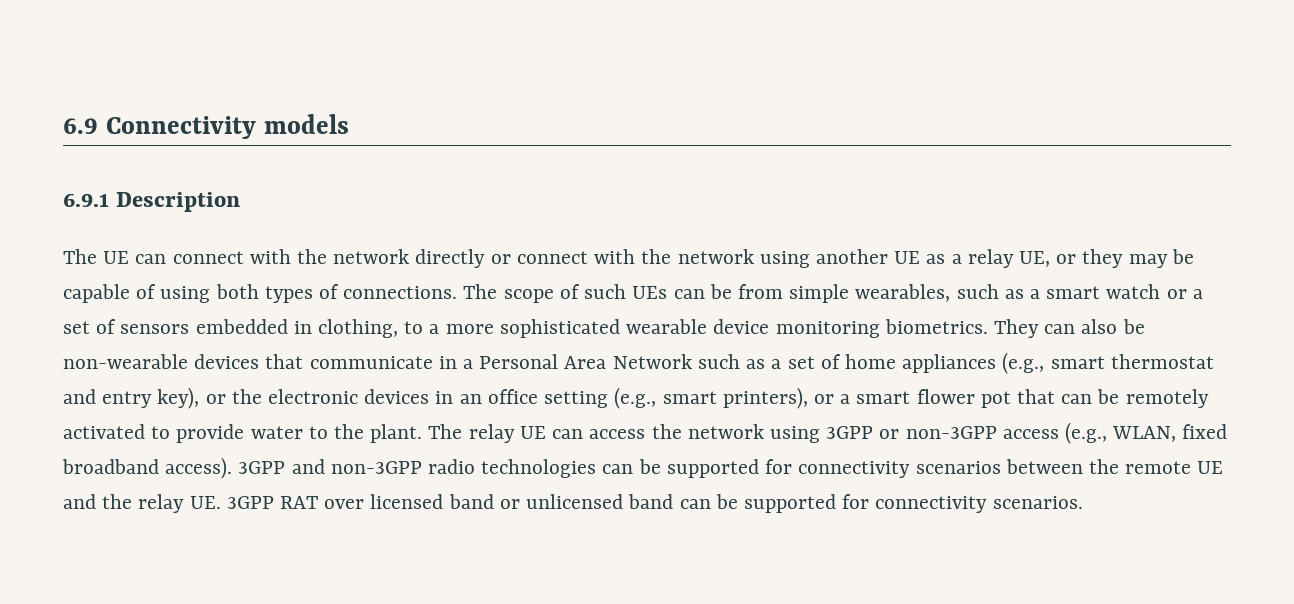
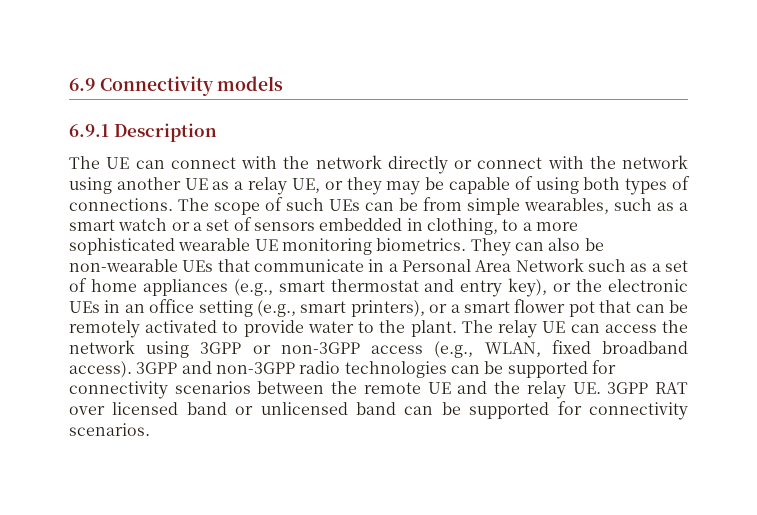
- The scope of such UEs can be from simple wearables, such as a smart watch or a set of sensors embedded in clothing, to a more sophisticated wearable device monitoring biometrics.
+ The scope of such UEs can be from simple wearables, such as a smart watch or a set of sensors embedded in clothing, to a more sophisticated wearable UE monitoring biometrics.
- They can also be non-wearable devices that communicate in a Personal Area Network such as a set of home appliances (e.g., smart thermostat and entry key), or the electronic devices in an office setting (e.g., smart printers), or a smart flower pot that can be remotely activated to provide water to the plant.
+ They can also be non-wearable UEs that communicate in a Personal Area Network such as a set of home appliances (e.g., smart thermostat and entry key), or the electronic UEs in an office setting (e.g., smart printers), or a smart flower pot that can be remotely activated to provide water to the plant.

